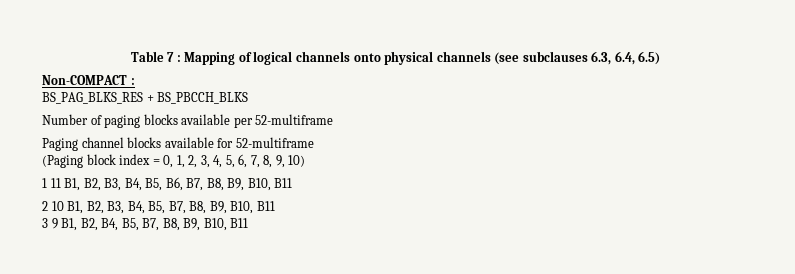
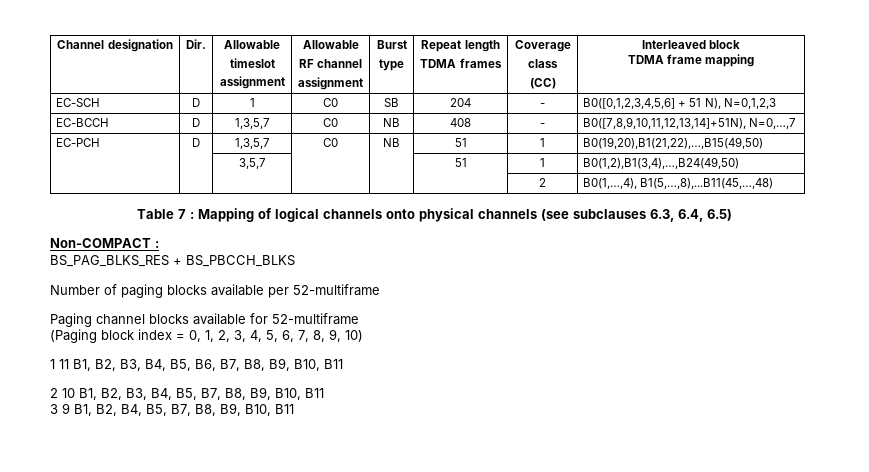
+ Channel designation | Dir. | Allowable
+ timeslot
+ assignment | Allowable
+ RF channel
+ assignment | Burst
+ type | Repeat length
+ TDMA frames | Coverage
+ class
+ (CC) | Interleaved block
+ TDMA frame mapping
+ EC-SCH | D | 1 | C0 | SB | 204 | - | B0([0,1,2,3,4,5,6] + 51 N), N=0,1,2,3
+ EC-BCCH | D | 1,3,5,7 | C0 | NB | 408 | - | B0([7,8,9,10,11,12,13,14]+51N), N=0,…,7
+ EC-PCH | D | 1,3,5,7 | C0 | NB | 51 | 1 | B0(19,20),B1(21,22),…,B15(49,50)
+ | | 3,5,7 | | | 51 | 1 | B0(1,2),B1(3,4),…,B24(49,50)
+ | | | | | | 2 | B0(1,…,4), B1(5,…,8),...B11(45,…,48)

